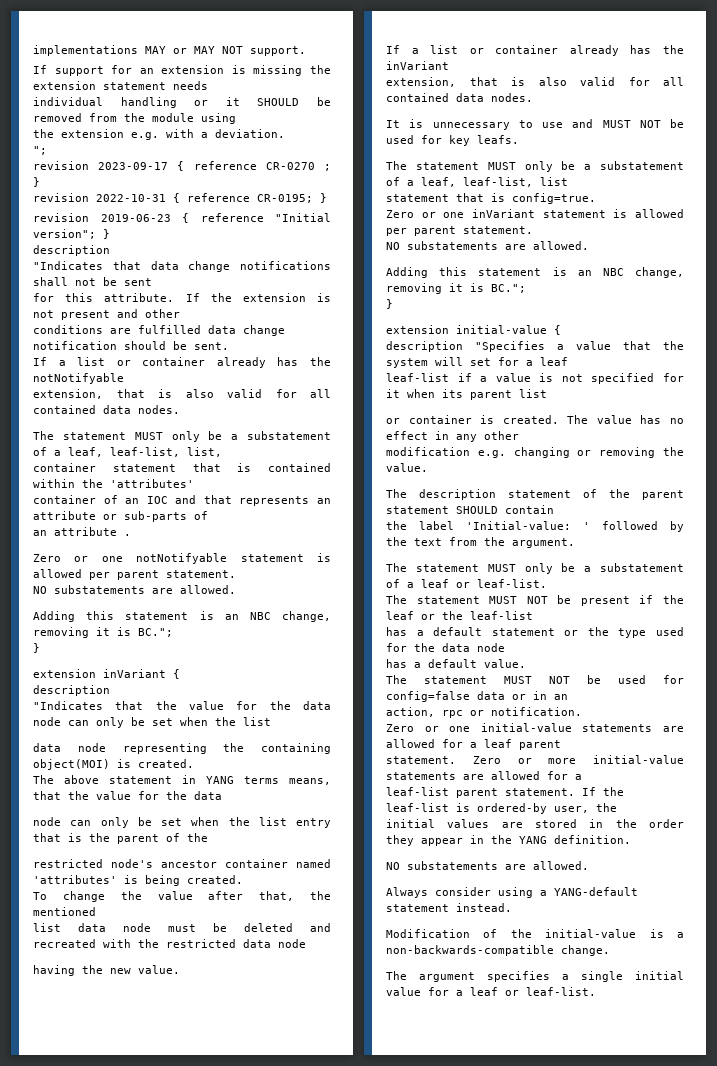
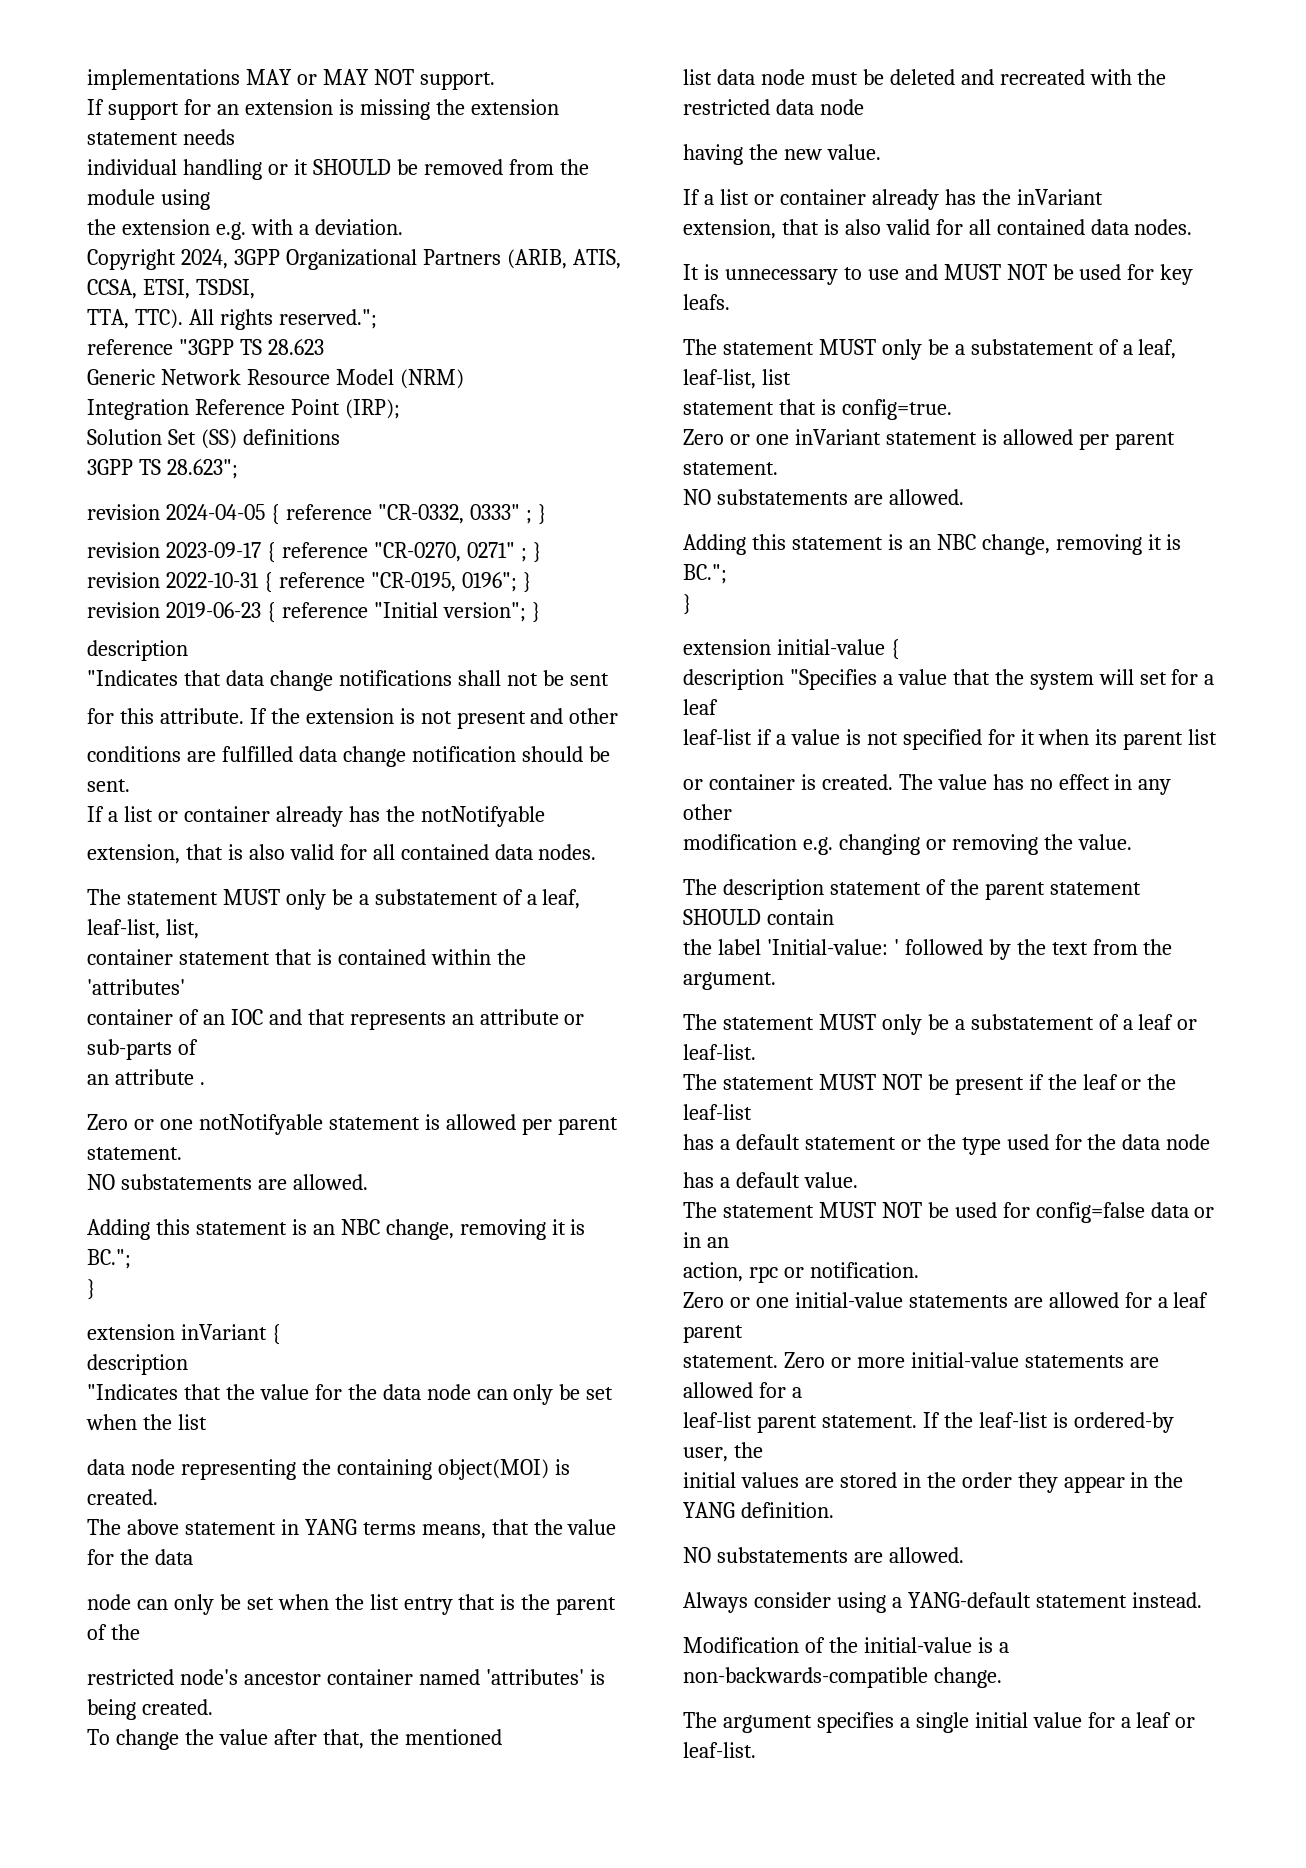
- ";
+ Copyright 2024, 3GPP Organizational Partners (ARIB, ATIS, CCSA, ETSI, TSDSI,
+ TTA, TTC). All rights reserved.";
+ reference "3GPP TS 28.623
+ Generic Network Resource Model (NRM)
+ Integration Reference Point (IRP);
+ Solution Set (SS) definitions
+ 3GPP TS 28.623";
+ revision 2024-04-05 { reference "CR-0332, 0333" ; }
- revision 2023-09-17 { reference CR-0270 ; }
+ revision 2023-09-17 { reference "CR-0270, 0271" ; }
- revision 2022-10-31 { reference CR-0195; }
+ revision 2022-10-31 { reference "CR-0195, 0196"; }

